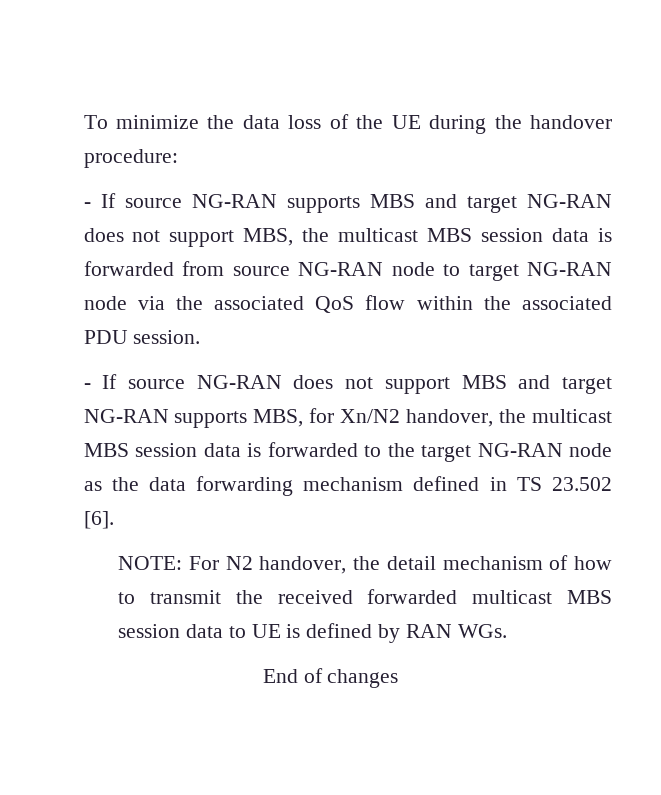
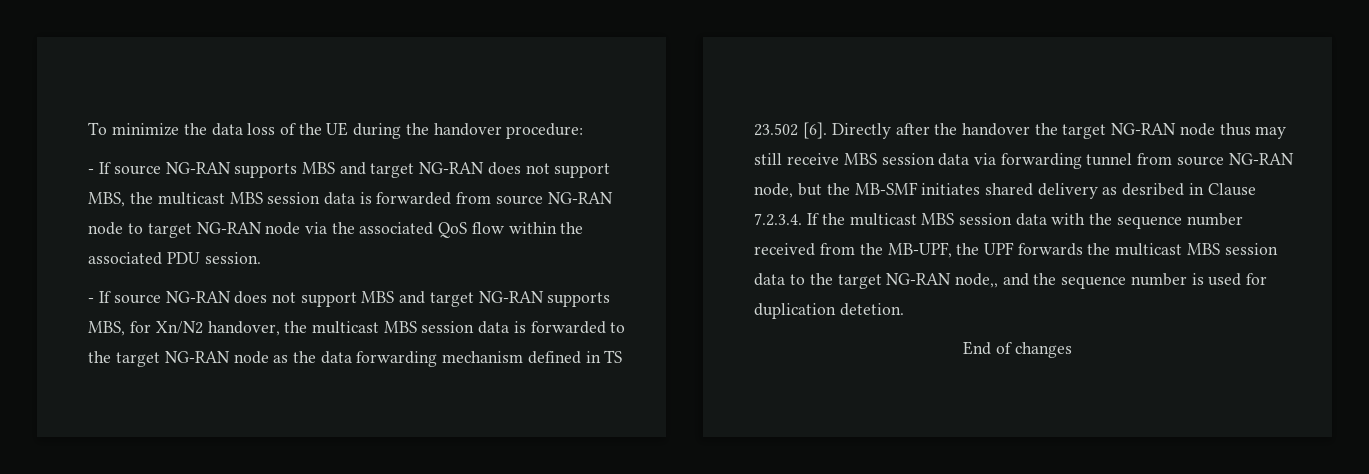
- - If source NG-RAN does not support MBS and target NG-RAN supports MBS, for Xn/N2 handover, the multicast MBS session data is forwarded to the target NG-RAN node as the data forwarding mechanism defined in TS 23.502 [6].
- NOTE: For N2 handover, the detail mechanism of how to transmit the received forwarded multicast MBS session data to UE is defined by RAN WGs.
+ - If source NG-RAN does not support MBS and target NG-RAN supports MBS, for Xn/N2 handover, the multicast MBS session data is forwarded to the target NG-RAN node as the data forwarding mechanism defined in TS 23.502 [6]. Directly after the handover the target NG-RAN node thus may still receive MBS session data via forwarding tunnel from source NG-RAN node, but the MB-SMF initiates shared delivery as desribed in Clause 7.2.3.4. If the multicast MBS session data with the sequence number received from the MB-UPF, the UPF forwards the multicast MBS session data to the target NG-RAN node,, and the sequence number is used for duplication detetion.

